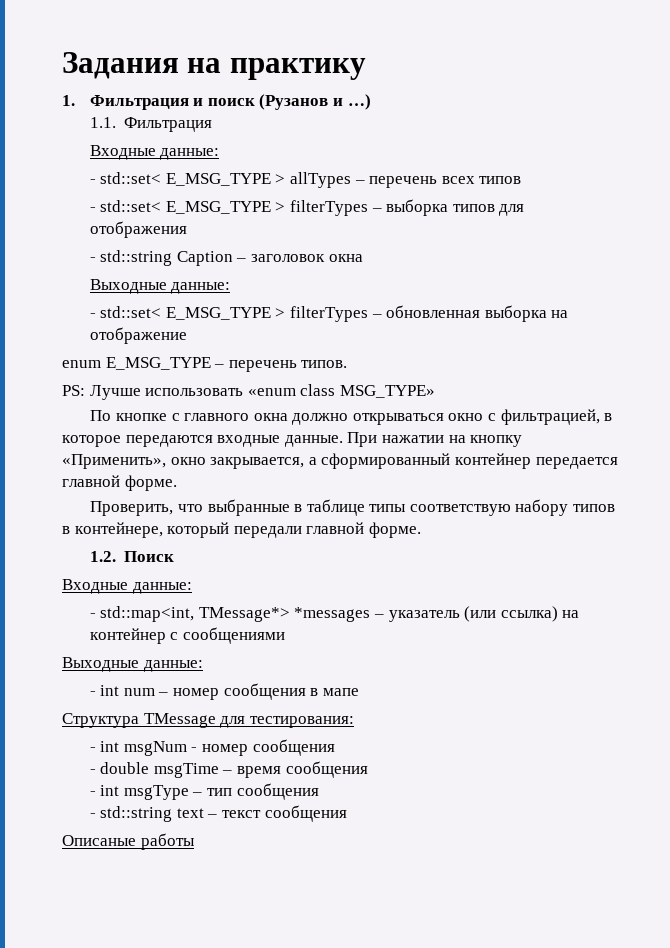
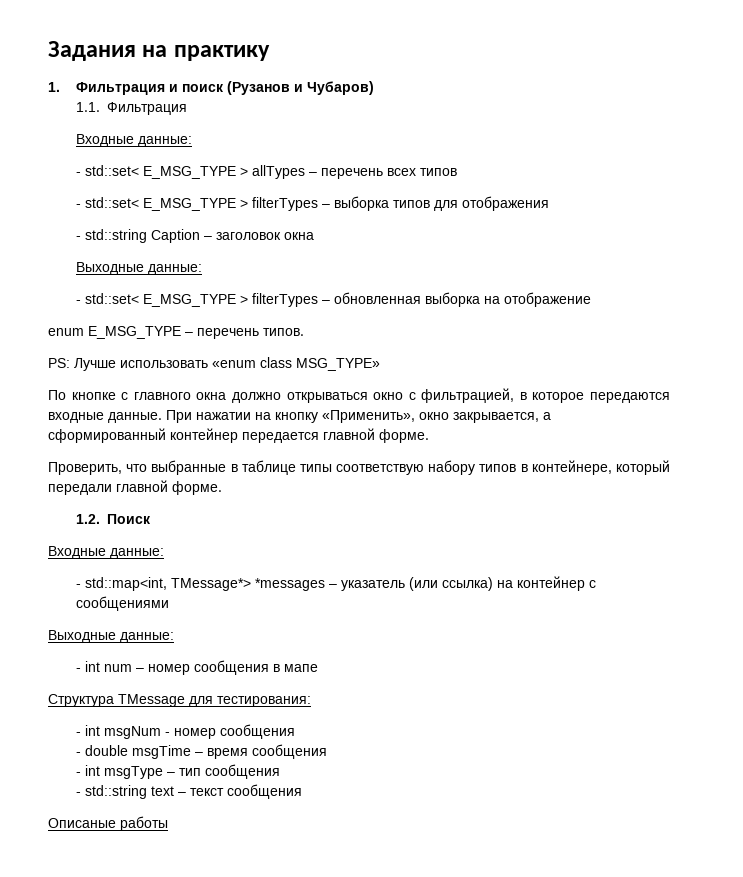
- 1. Фильтрация и поиск (Рузанов и …)
+ 1. Фильтрация и поиск (Рузанов и Чубаров)

